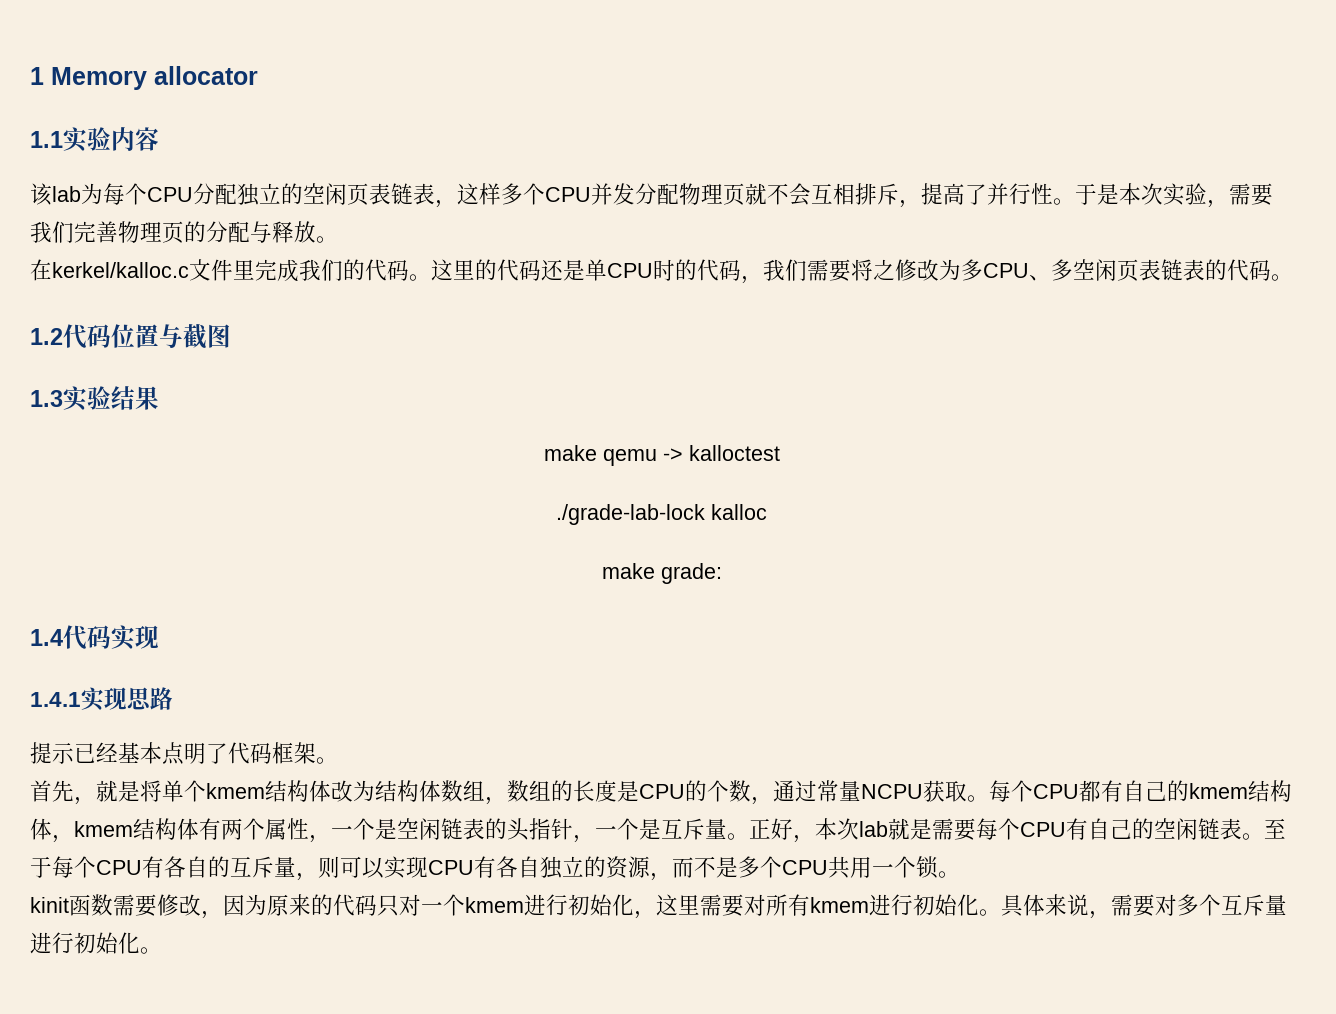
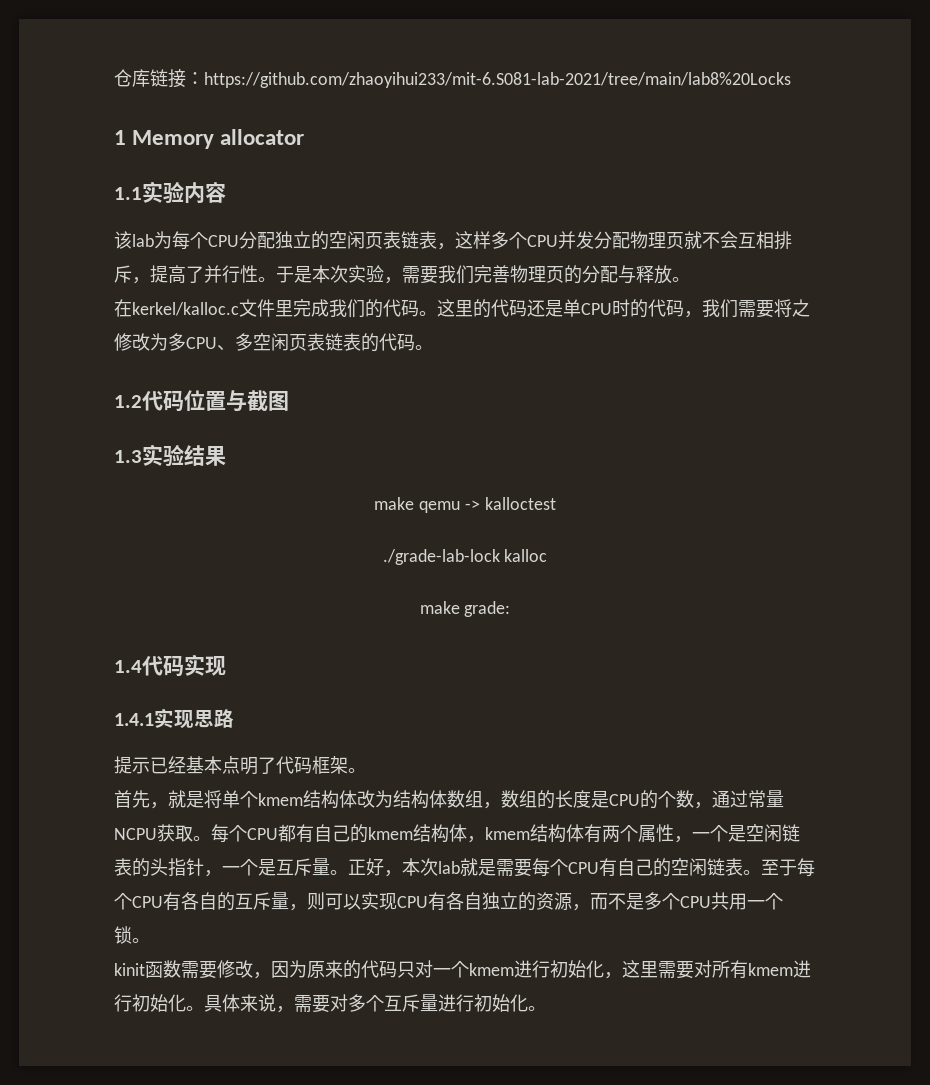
+ 仓库链接：https://github.com/zhaoyihui233/mit-6.S081-lab-2021/tree/main/lab8%20Locks

